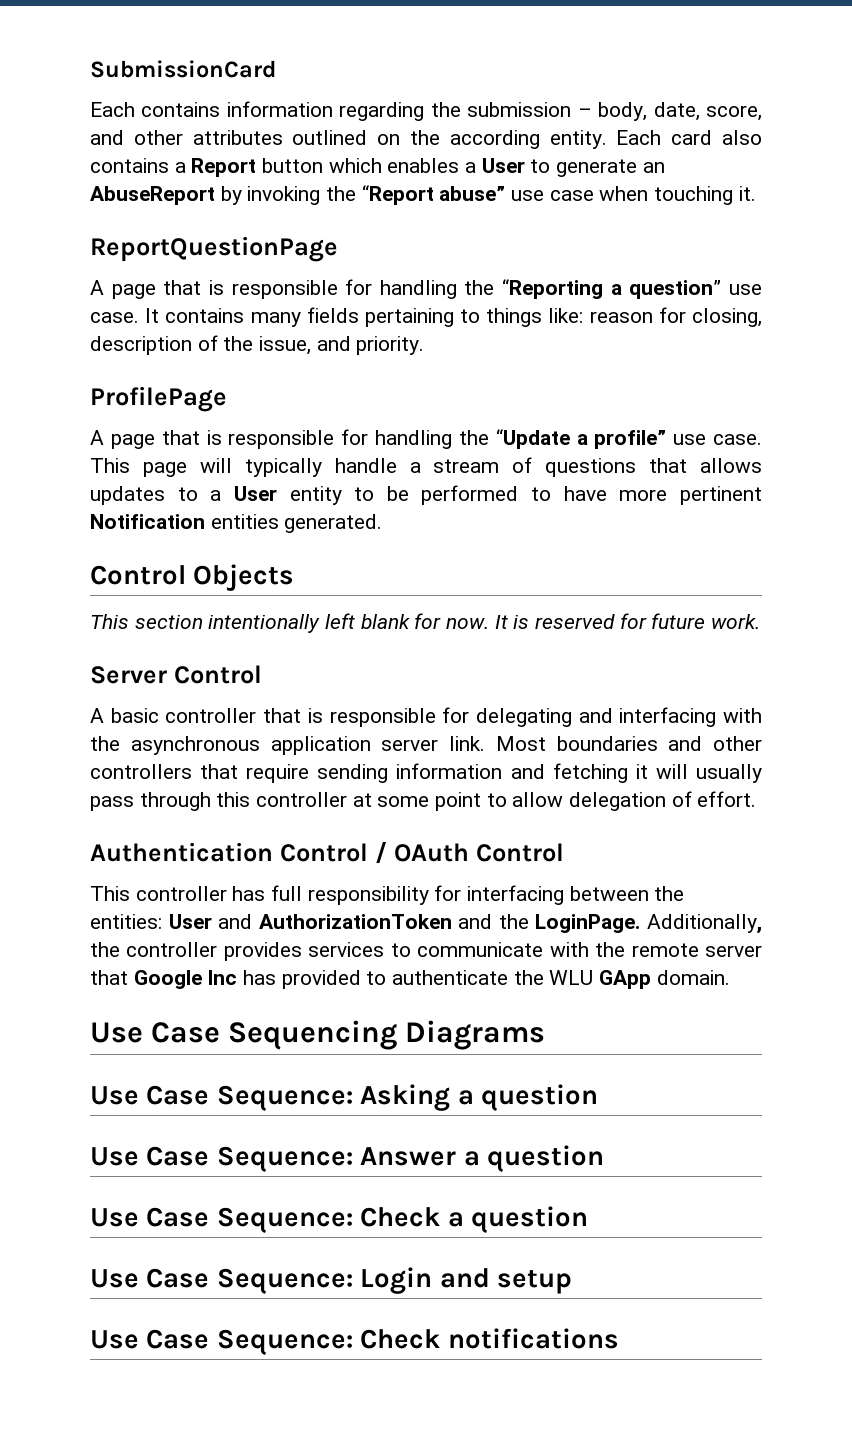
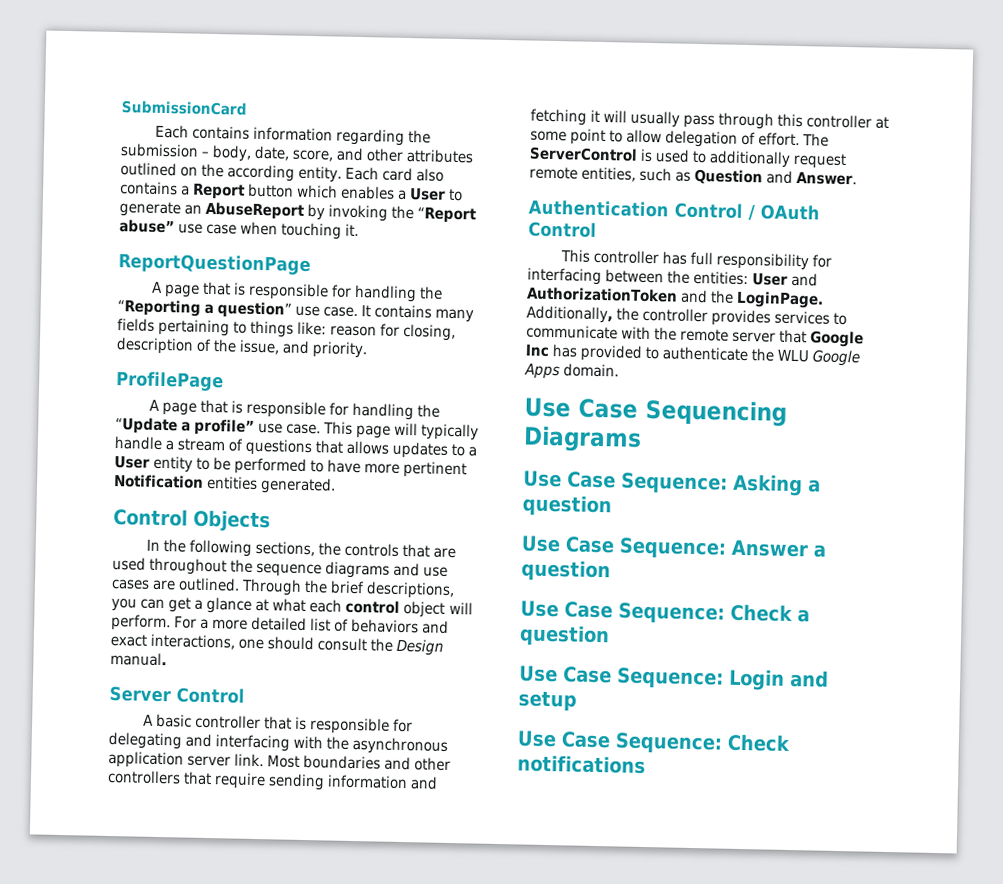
- This section intentionally left blank for now. It is reserved for future work.
+ In the following sections, the controls that are used throughout the sequence diagrams and use cases are outlined. Through the brief descriptions, you can get a glance at what each control object will perform. For a more detailed list of behaviors and exact interactions, one should consult the Design manual.
+ The ServerControl is used to additionally request remote entities, such as Question and Answer.
- Additionally, the controller provides services to communicate with the remote server that Google Inc has provided to authenticate the WLU GApp domain.
+ Additionally, the controller provides services to communicate with the remote server that Google Inc has provided to authenticate the WLU Google Apps domain.

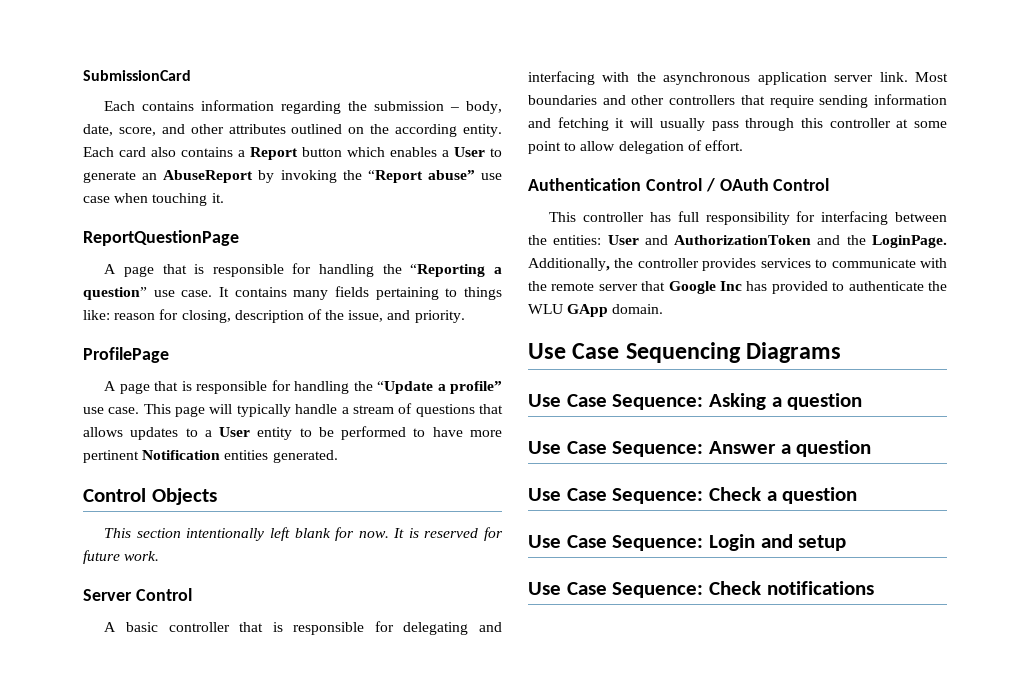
- In the following sections, the controls that are used throughout the sequence diagrams and use cases are outlined. Through the brief descriptions, you can get a glance at what each control object will perform. For a more detailed list of behaviors and exact interactions, one should consult the Design manual.
+ This section intentionally left blank for now. It is reserved for future work.
- The ServerControl is used to additionally request remote entities, such as Question and Answer.
- Additionally, the controller provides services to communicate with the remote server that Google Inc has provided to authenticate the WLU Google Apps domain.
+ Additionally, the controller provides services to communicate with the remote server that Google Inc has provided to authenticate the WLU GApp domain.

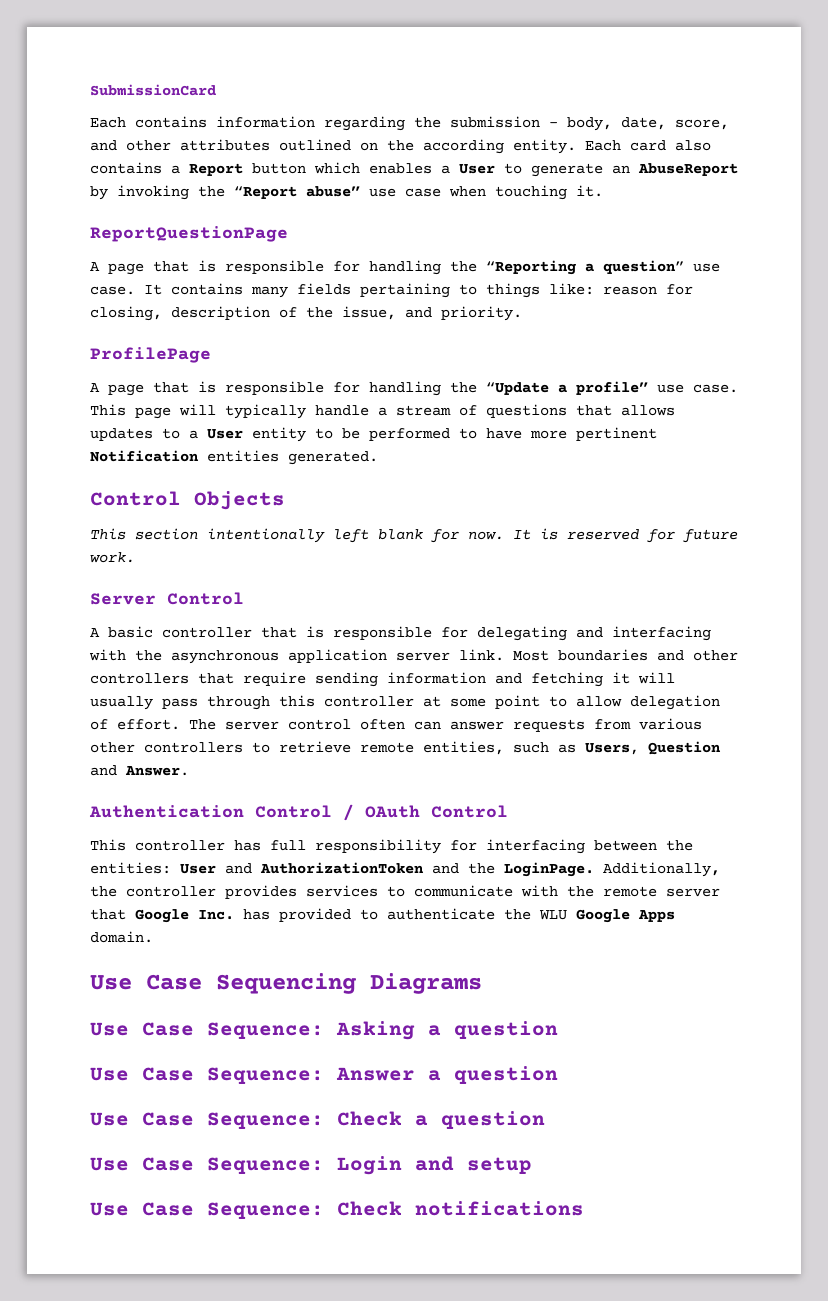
+ The server control often can answer requests from various other controllers to retrieve remote entities, such as Users, Question and Answer.
- Additionally, the controller provides services to communicate with the remote server that Google Inc has provided to authenticate the WLU GApp domain.
+ Additionally, the controller provides services to communicate with the remote server that Google Inc. has provided to authenticate the WLU Google Apps domain.

